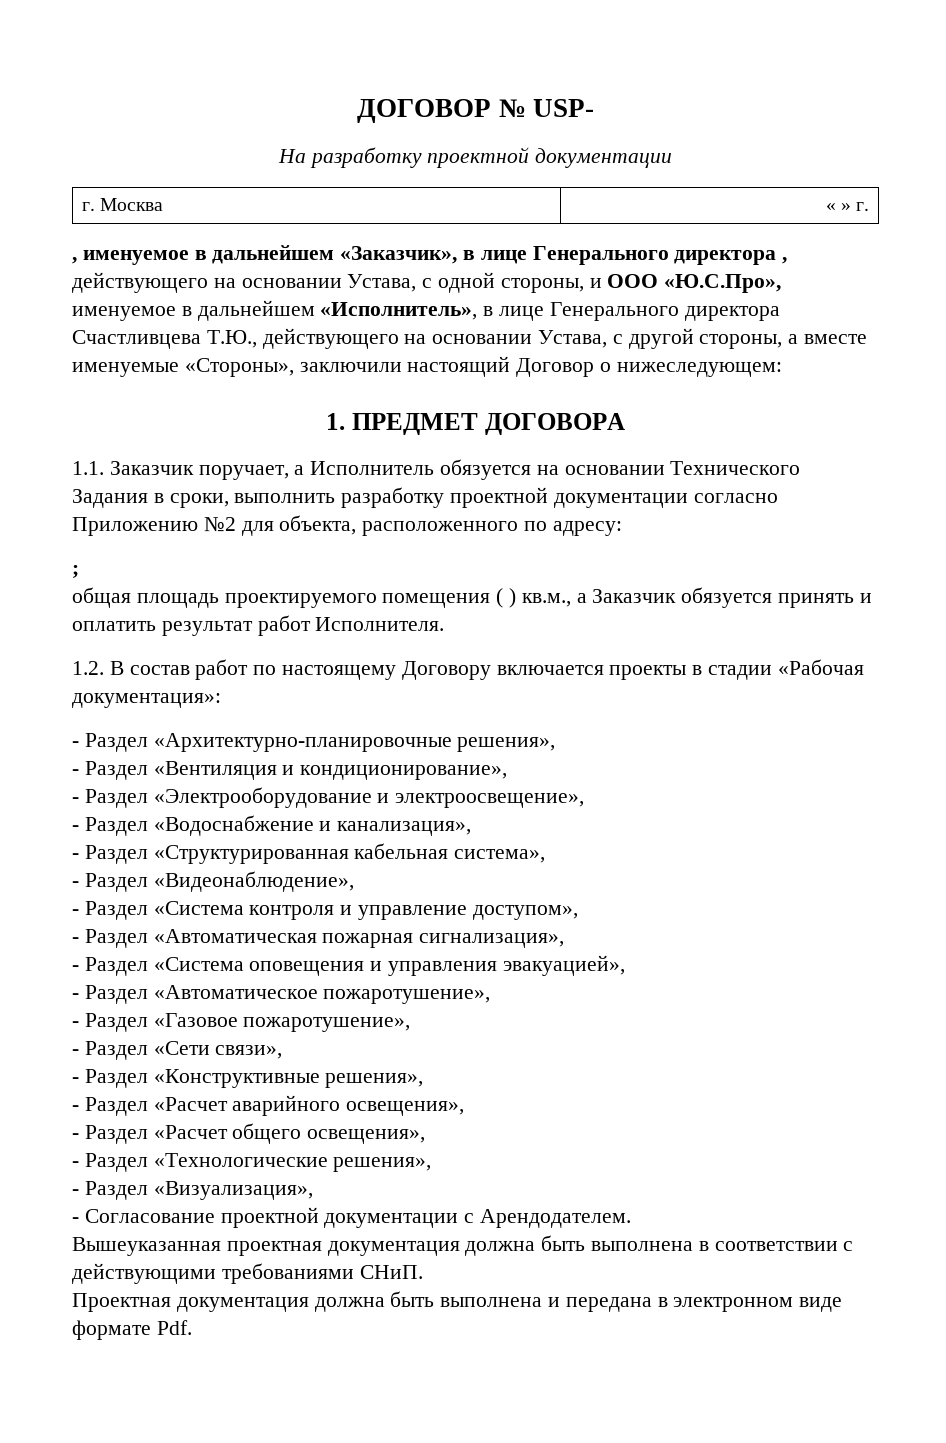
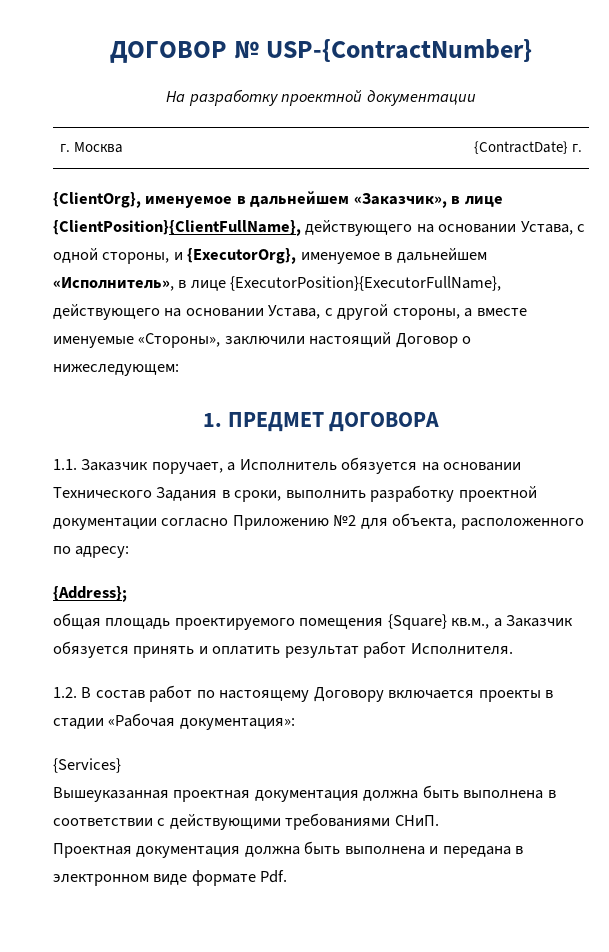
- ДОГОВОР № USР-
+ ДОГОВОР № USР-{ContractNumber}
- г. Москва | « » г.
+ г. Москва | {ContractDate} г.
- , именуемое в дальнейшем «Заказчик», в лице Генерального директора , действующего на основании Устава, с одной стороны, и ООО «Ю.С.Про», именуемое в дальнейшем «Исполнитель», в лице Генерального директора Счастливцева Т.Ю., действующего на основании Устава, с другой стороны, а вместе именуемые «Стороны», заключили настоящий Договор о нижеследующем:
+ {ClientOrg}, именуемое в дальнейшем «Заказчик», в лице {ClientPosition}{ClientFullName}, действующего на основании Устава, с одной стороны, и {ExecutorOrg}, именуемое в дальнейшем «Исполнитель», в лице {ExecutorPosition}{ExecutorFullName}, действующего на основании Устава, с другой стороны, а вместе именуемые «Стороны», заключили настоящий Договор о нижеследующем:
- ;
+ {Address};
- общая площадь проектируемого помещения ( ) кв.м., а Заказчик обязуется принять и оплатить результат работ Исполнителя.
+ общая площадь проектируемого помещения {Square} кв.м., а Заказчик обязуется принять и оплатить результат работ Исполнителя.
- - Раздел «Архитектурно-планировочные решения»,
- - Раздел «Вентиляция и кондиционирование»,
- - Раздел «Электрооборудование и электроосвещение»,
- - Раздел «Водоснабжение и канализация»,
- - Раздел «Структурированная кабельная система»,
- - Раздел «Видеонаблюдение»,
- - Раздел «Система контроля и управление доступом»,
- - Раздел «Автоматическая пожарная сигнализация»,
- - Раздел «Система оповещения и управления эвакуацией»,
- - Раздел «Автоматическое пожаротушение»,
- - Раздел «Газовое пожаротушение»,
- - Раздел «Сети связи»,
- - Раздел «Конструктивные решения»,
- - Раздел «Расчет аварийного освещения»,
- - Раздел «Расчет общего освещения»,
- - Раздел «Технологические решения»,
- - Раздел «Визуализация»,
- - Согласование проектной документации с Арендодателем.
+ {Services}

